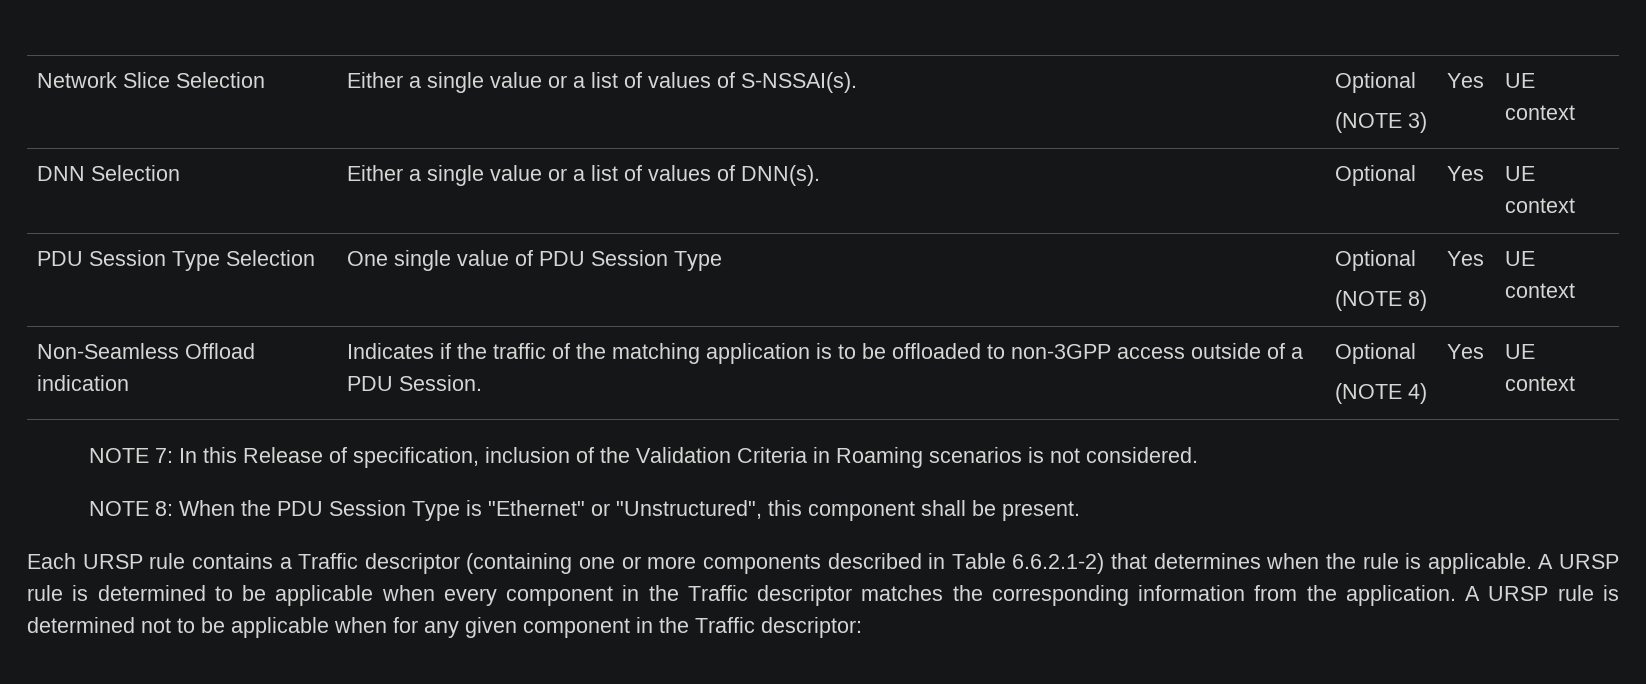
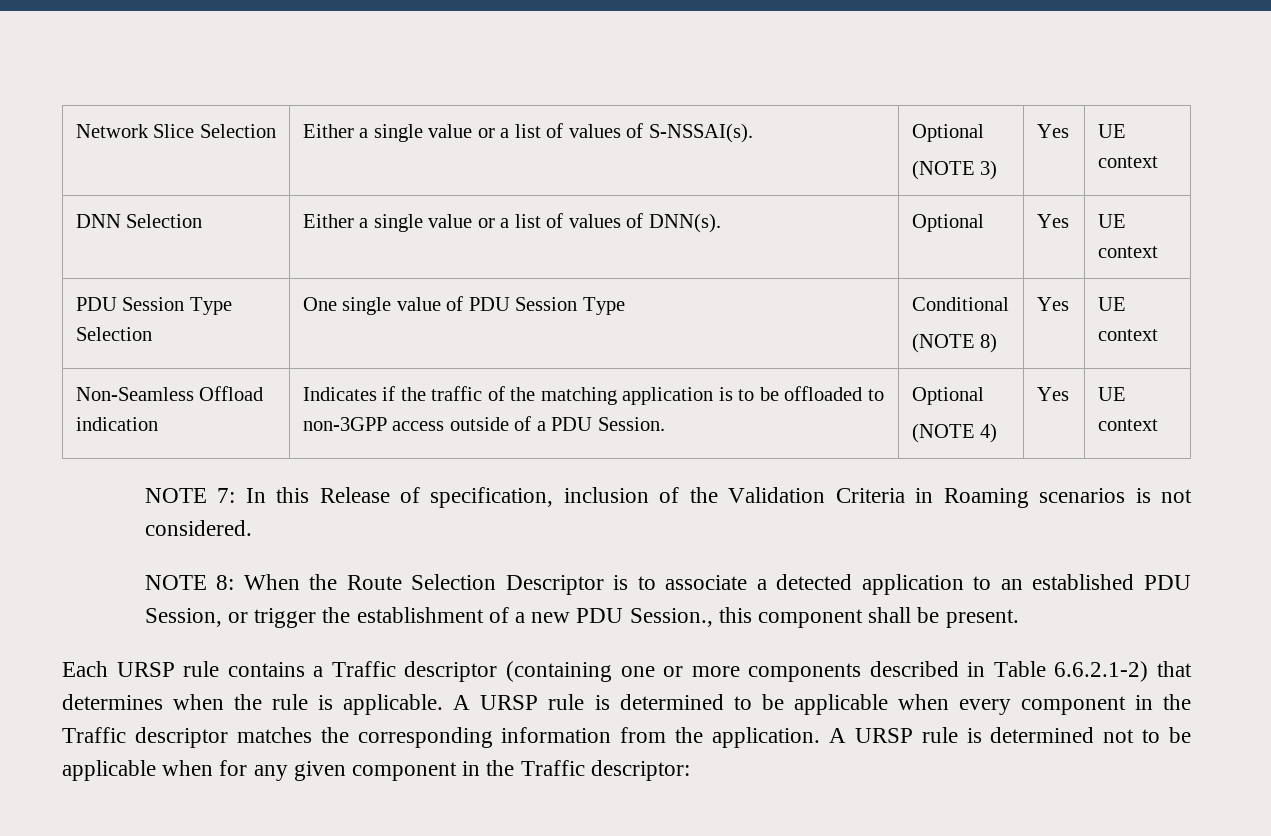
- PDU Session Type Selection | One single value of PDU Session Type | Optional
+ PDU Session Type Selection | One single value of PDU Session Type | Conditional
- NOTE 8: When the PDU Session Type is "Ethernet" or "Unstructured", this component shall be present.
+ NOTE 8: When the Route Selection Descriptor is to associate a detected application to an established PDU Session, or trigger the establishment of a new PDU Session., this component shall be present.

